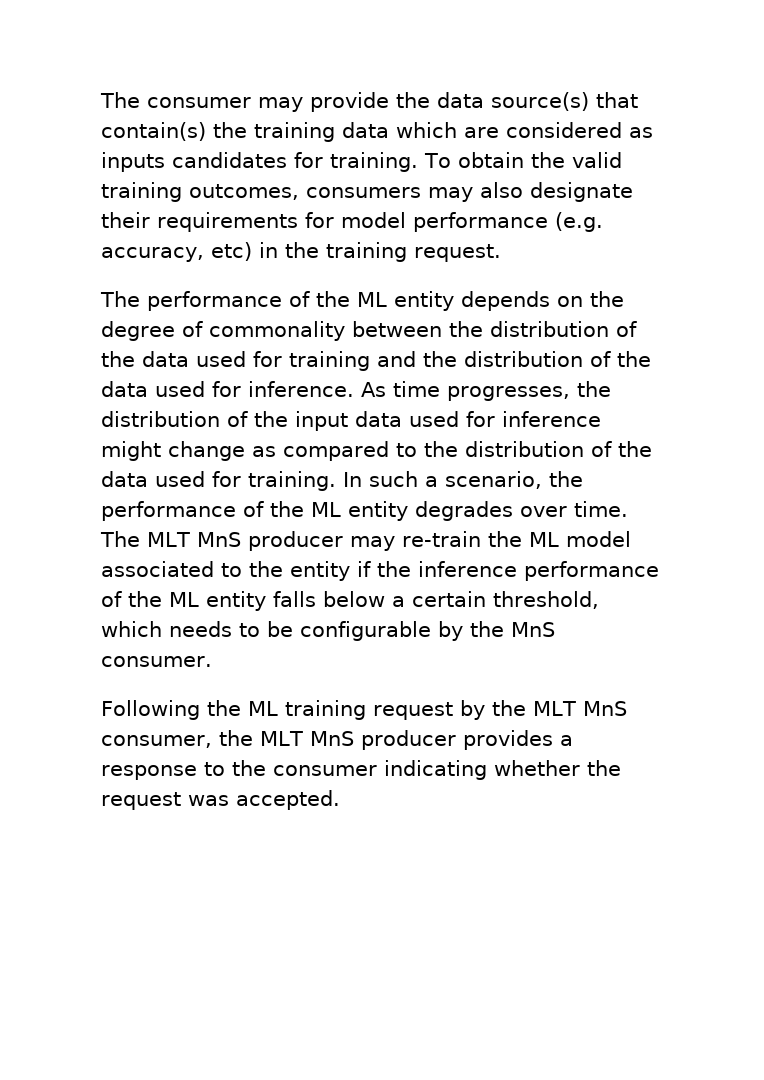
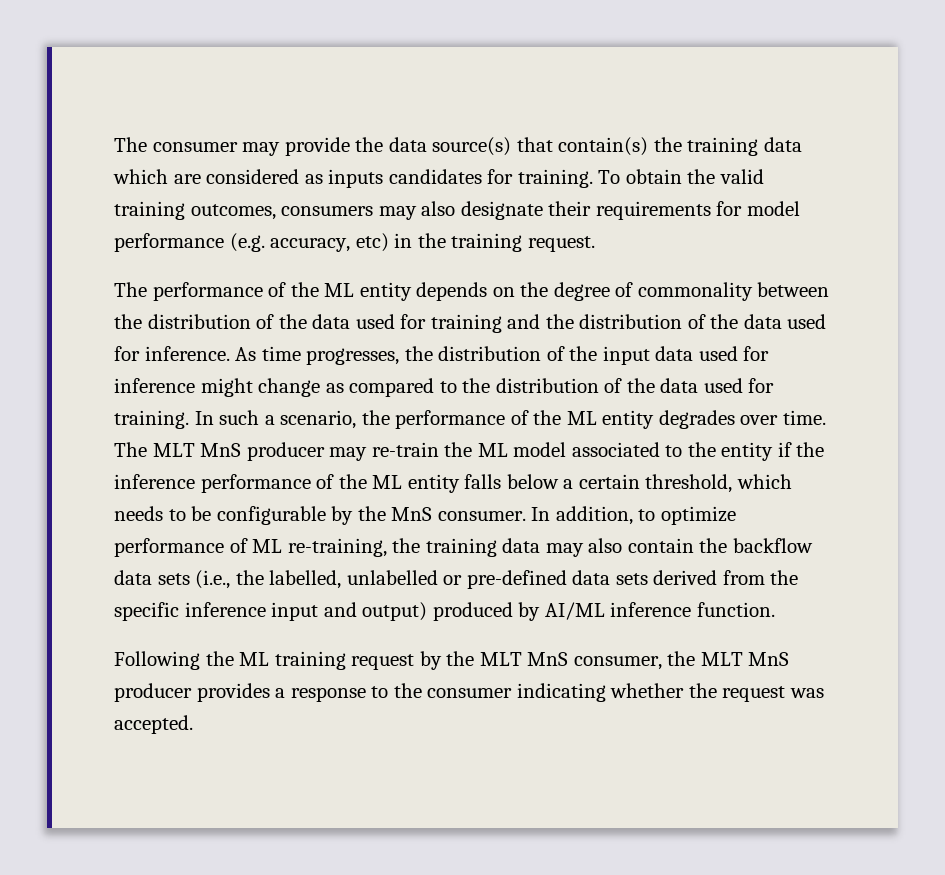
+ In addition, to optimize performance of ML re-training, the training data may also contain the backflow data sets (i.e., the labelled, unlabelled or pre-defined data sets derived from the specific inference input and output) produced by AI/ML inference function.

